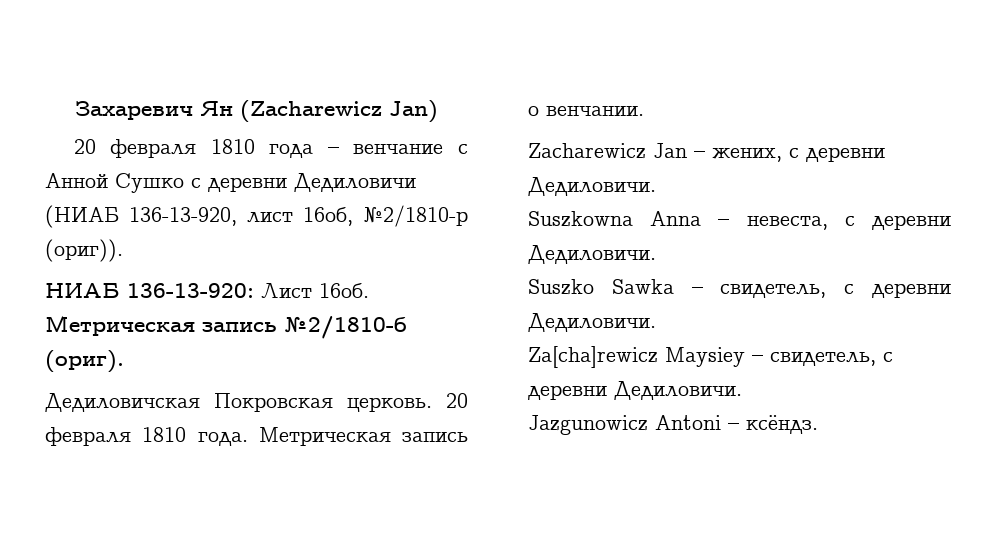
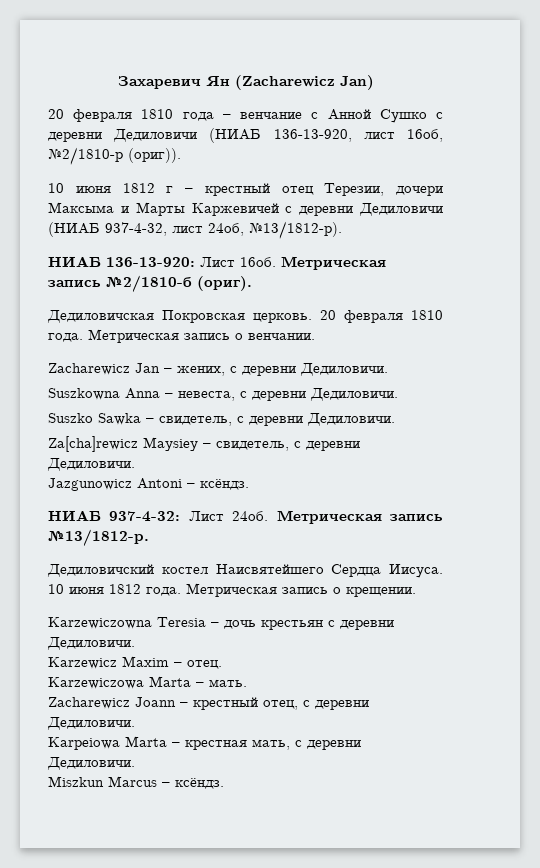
+ 10 июня 1812 г – крестный отец Терезии, дочери Максыма и Марты Каржевичей с деревни Дедиловичи (НИАБ 937-4-32, лист 24об, №13/1812-р).
+ НИАБ 937-4-32: Лист 24об. Метрическая запись №13/1812-р.
+ Дедиловичский костел Наисвятейшего Сердца Иисуса. 10 июня 1812 года. Метрическая запись о крещении.
+ Karzewiczowna Teresia – дочь крестьян с деревни Дедиловичи.
+ Karzewicz Maxim – отец.
+ Karzewiczowa Marta – мать.
+ Zacharewicz Joann – крестный отец, с деревни Дедиловичи.
+ Karpeiowa Marta – крестная мать, с деревни Дедиловичи.
+ Miszkun Marcus – ксёндз.

